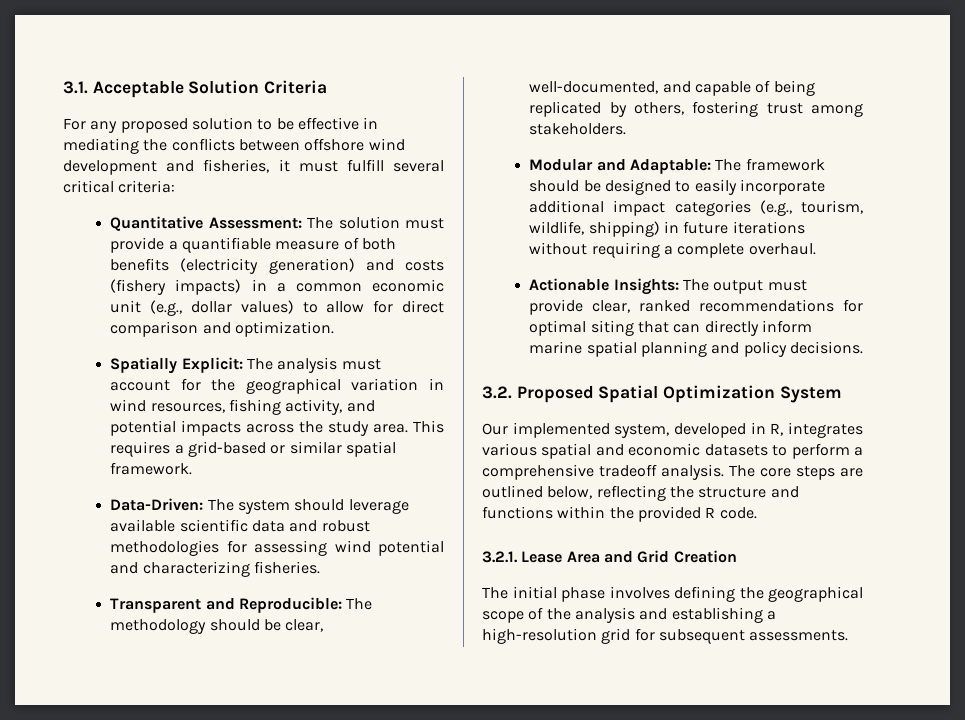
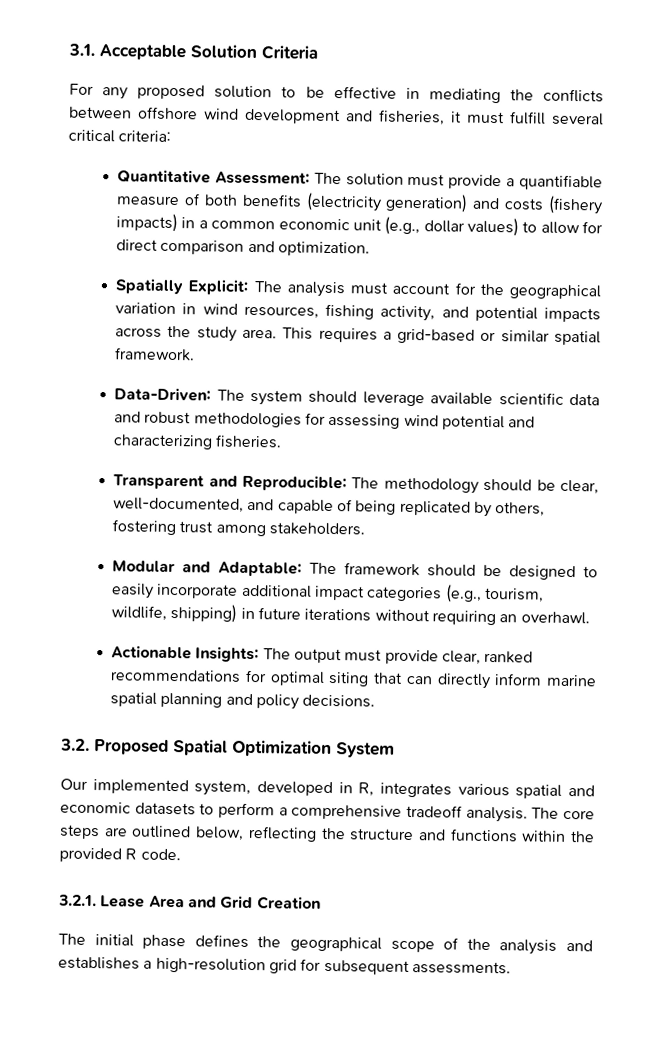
- Modular and Adaptable: The framework should be designed to easily incorporate additional impact categories (e.g., tourism, wildlife, shipping) in future iterations without requiring a complete overhaul.
+ Modular and Adaptable: The framework should be designed to easily incorporate additional impact categories (e.g., tourism, wildlife, shipping) in future iterations without requiring an overhawl.
- The initial phase involves defining the geographical scope of the analysis and establishing a high-resolution grid for subsequent assessments.
+ The initial phase defines the geographical scope of the analysis and establishes a high-resolution grid for subsequent assessments.

